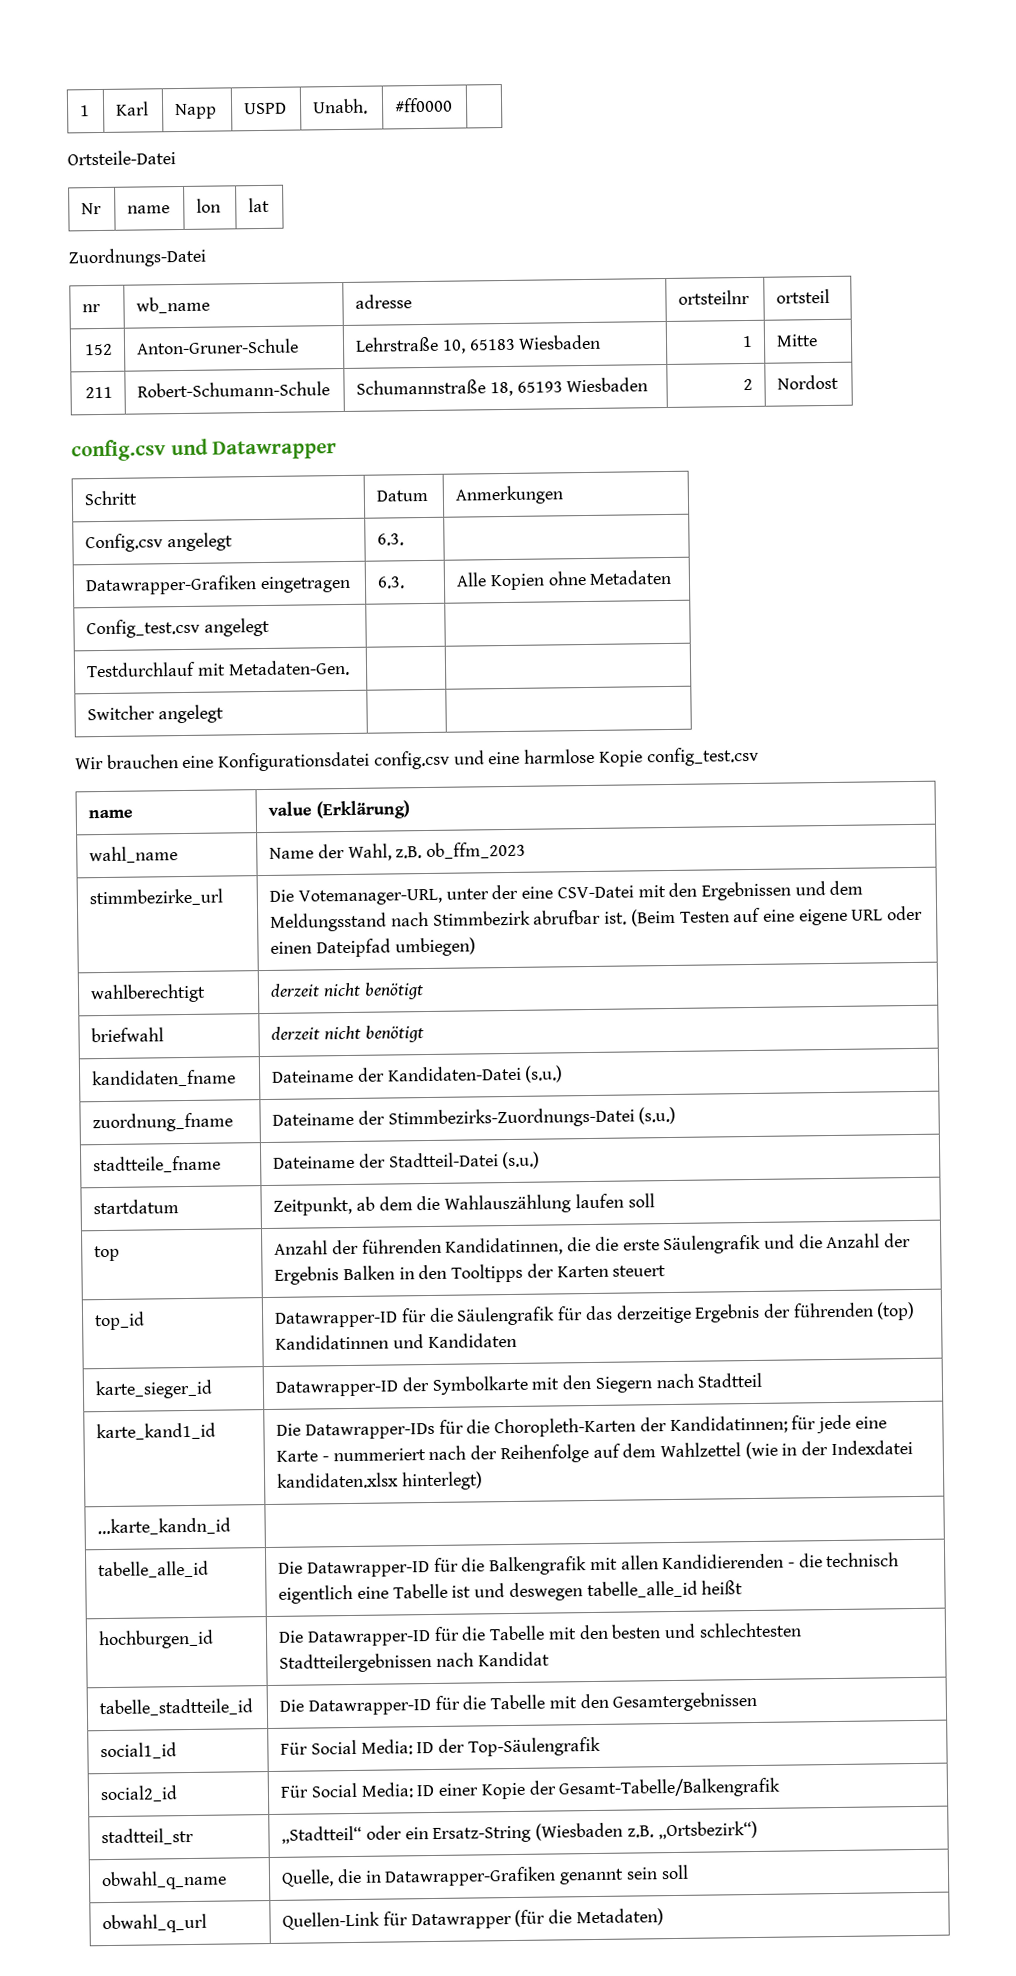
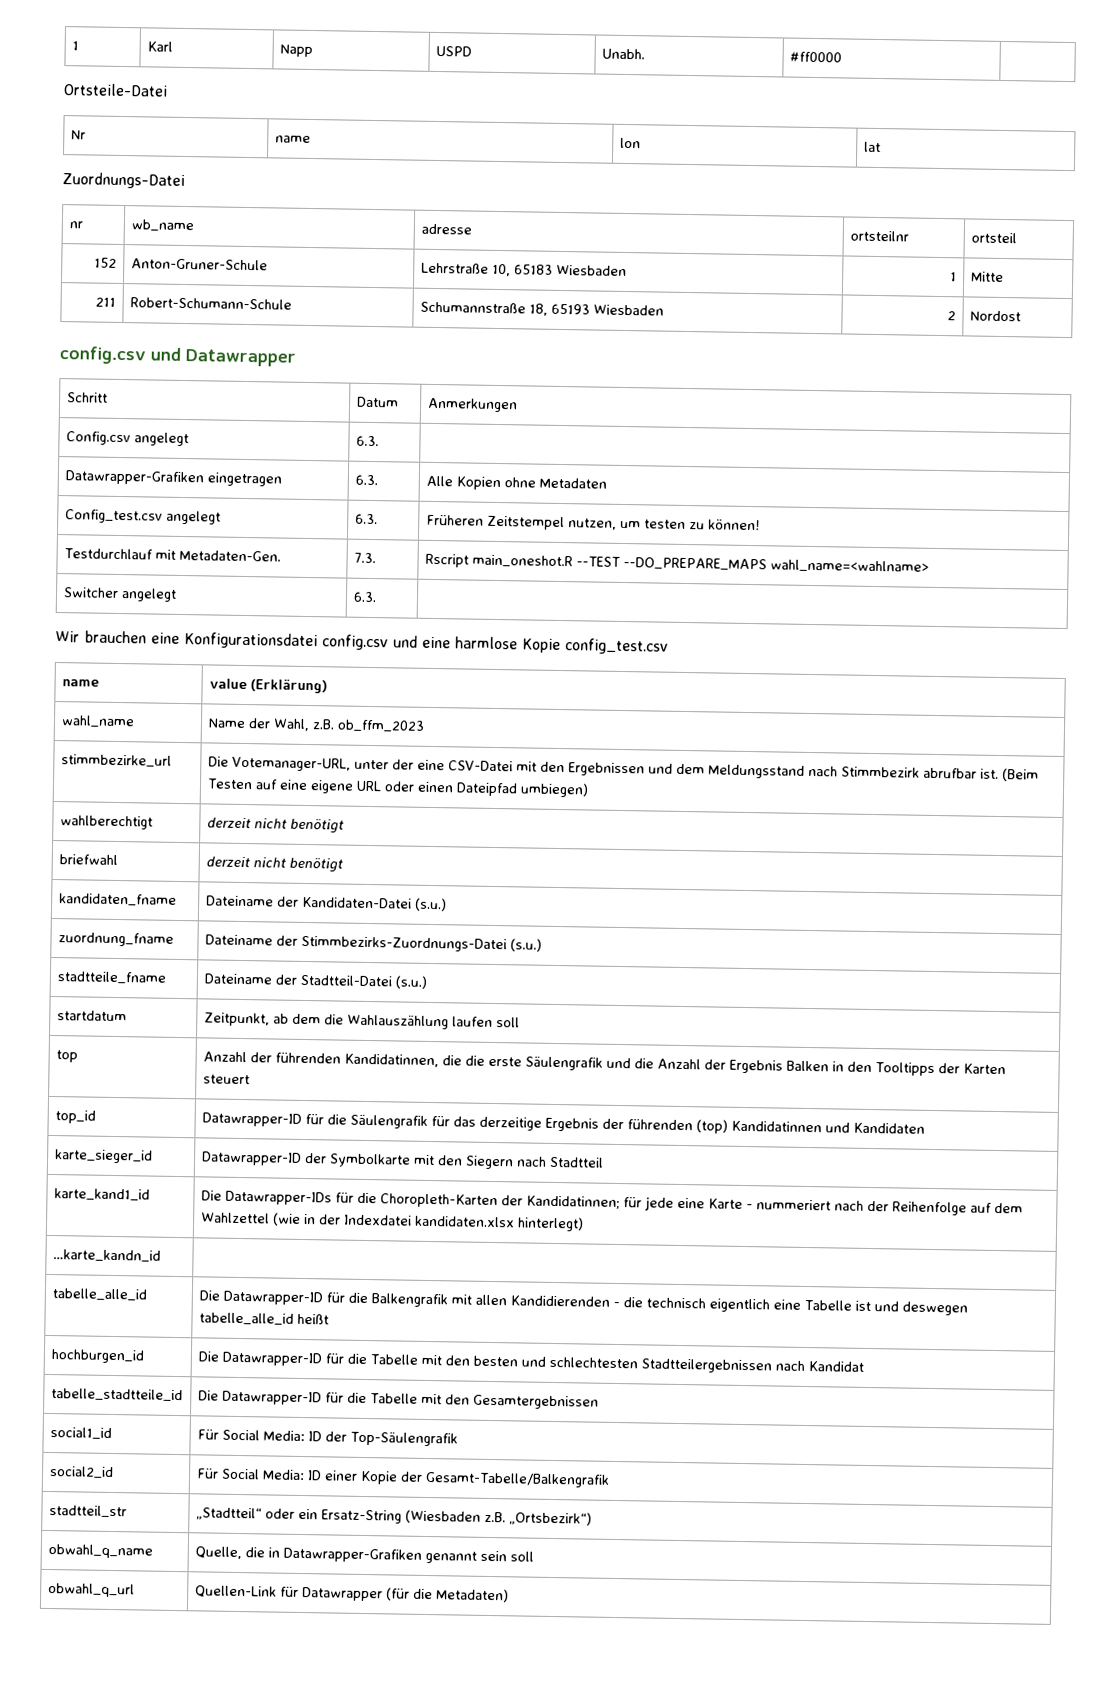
- Config_test.csv angelegt | |
- Testdurchlauf mit Metadaten-Gen. | |
+ Config_test.csv angelegt | 6.3. | Früheren Zeitstempel nutzen, um testen zu können!
+ Testdurchlauf mit Metadaten-Gen. | 7.3. | Rscript main_oneshot.R --TEST --DO_PREPARE_MAPS wahl_name=<wahlname>
- Switcher angelegt | |
+ Switcher angelegt | 6.3. |

